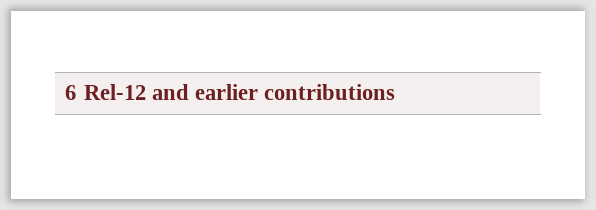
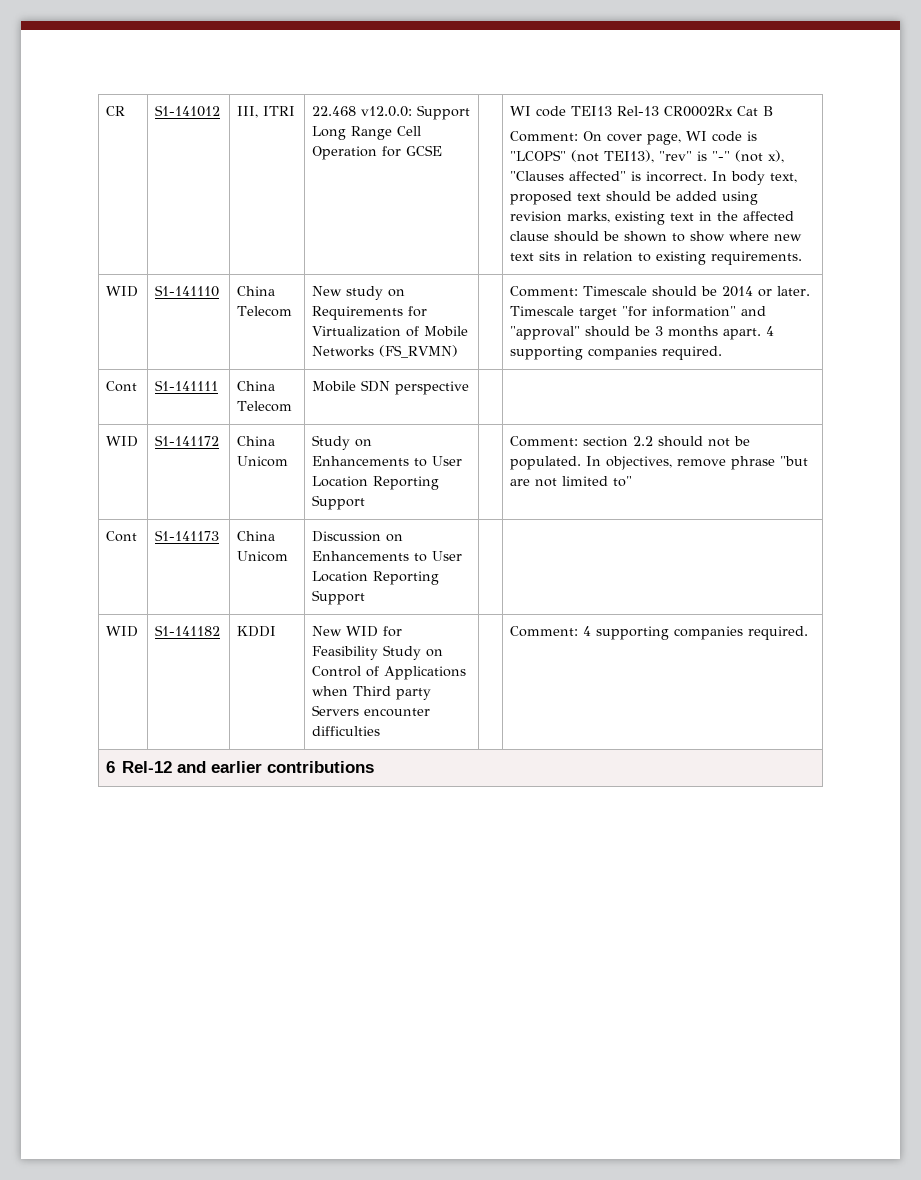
+ CR | S1-141012 | III, ITRI | 22.468 v12.0.0: Support Long Range Cell Operation for GCSE | | WI code TEI13 Rel-13 CR0002Rx Cat B
+ Comment: On cover page, WI code is "LCOPS" (not TEI13), "rev" is "-" (not x), "Clauses affected" is incorrect. In body text, proposed text should be added using revision marks, existing text in the affected clause should be shown to show where new text sits in relation to existing requirements.
+ WID | S1-141110 | China Telecom | New study on Requirements for Virtualization of Mobile Networks (FS_RVMN) | | Comment: Timescale should be 2014 or later. Timescale target "for information" and "approval" should be 3 months apart. 4 supporting companies required.
+ Cont | S1-141111 | China Telecom | Mobile SDN perspective | |
+ WID | S1-141172 | China Unicom | Study on Enhancements to User Location Reporting Support | | Comment: section 2.2 should not be populated. In objectives, remove phrase "but are not limited to"
+ Cont | S1-141173 | China Unicom | Discussion on Enhancements to User Location Reporting Support | |
+ WID | S1-141182 | KDDI | New WID for Feasibility Study on Control of Applications when Third party Servers encounter difficulties | | Comment: 4 supporting companies required.

